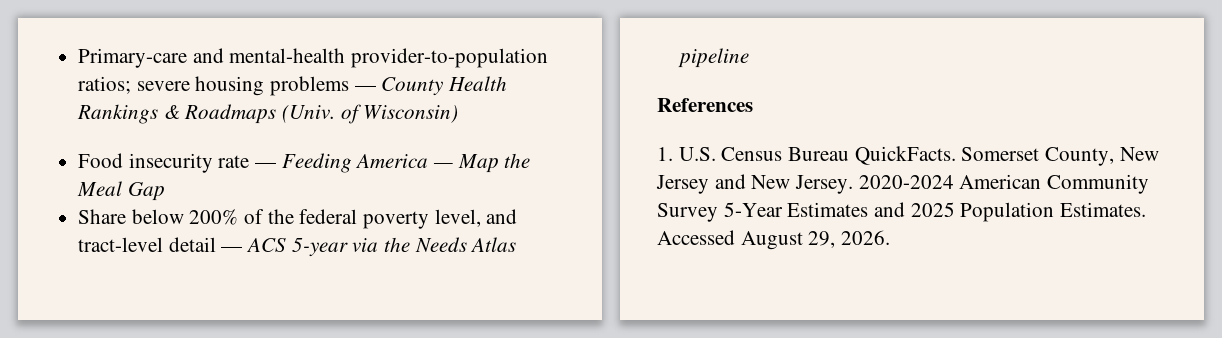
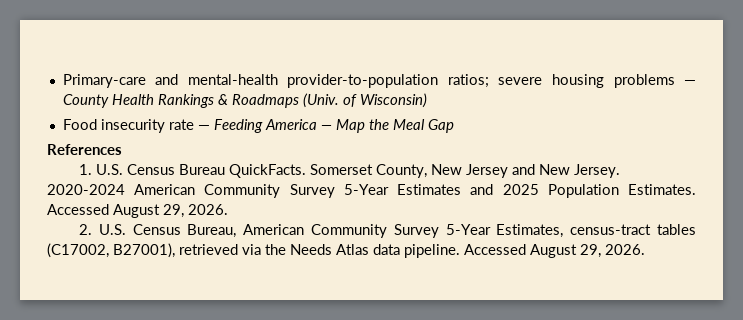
- Share below 200% of the federal poverty level, and tract-level detail — ACS 5-year via the Needs Atlas pipeline
+ 2. U.S. Census Bureau, American Community Survey 5-Year Estimates, census-tract tables (C17002, B27001), retrieved via the Needs Atlas data pipeline. Accessed August 29, 2026.

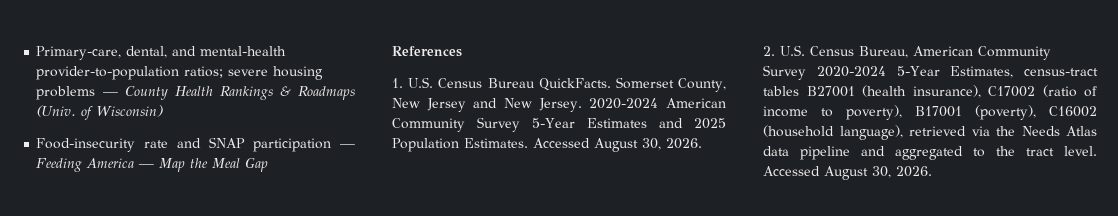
- Primary-care and mental-health provider-to-population ratios; severe housing problems — County Health Rankings & Roadmaps (Univ. of Wisconsin)
+ Primary-care, dental, and mental-health provider-to-population ratios; severe housing problems — County Health Rankings & Roadmaps (Univ. of Wisconsin)
- Food insecurity rate — Feeding America — Map the Meal Gap
+ Food-insecurity rate and SNAP participation — Feeding America — Map the Meal Gap
- 2020-2024 American Community Survey 5-Year Estimates and 2025 Population Estimates. Accessed August 29, 2026.
+ 2020-2024 American Community Survey 5-Year Estimates and 2025 Population Estimates. Accessed August 30, 2026.
- 2. U.S. Census Bureau, American Community Survey 5-Year Estimates, census-tract tables (C17002, B27001), retrieved via the Needs Atlas data pipeline. Accessed August 29, 2026.
+ 2. U.S. Census Bureau, American Community Survey 2020-2024 5-Year Estimates, census-tract tables B27001 (health insurance), C17002 (ratio of income to poverty), B17001 (poverty), C16002 (household language), retrieved via the Needs Atlas data pipeline and aggregated to the tract level. Accessed August 30, 2026.

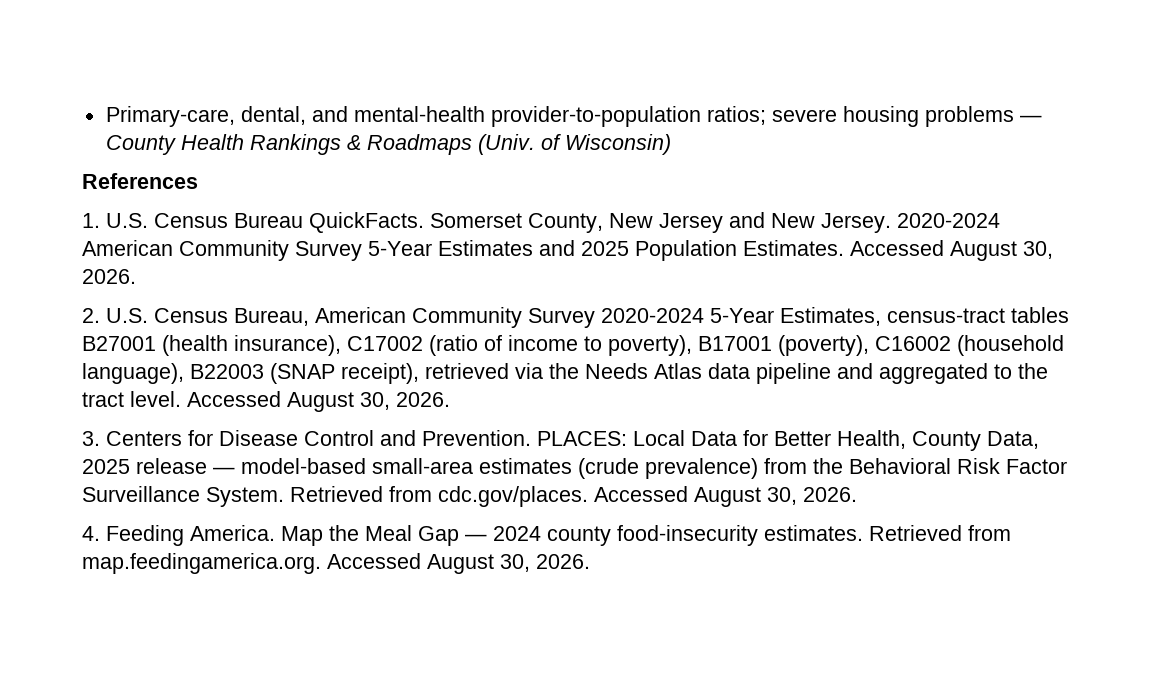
- Food-insecurity rate and SNAP participation — Feeding America — Map the Meal Gap
- 2. U.S. Census Bureau, American Community Survey 2020-2024 5-Year Estimates, census-tract tables B27001 (health insurance), C17002 (ratio of income to poverty), B17001 (poverty), C16002 (household language), retrieved via the Needs Atlas data pipeline and aggregated to the tract level.
+ 2. U.S. Census Bureau, American Community Survey 2020-2024 5-Year Estimates, census-tract tables B27001 (health insurance), C17002 (ratio of income to poverty), B17001 (poverty), C16002 (household language), B22003 (SNAP receipt), retrieved via the Needs Atlas data pipeline and aggregated to the tract level.
+ 3. Centers for Disease Control and Prevention. PLACES: Local Data for Better Health, County Data, 2025 release — model-based small-area estimates (crude prevalence) from the Behavioral Risk Factor Surveillance System. Retrieved from cdc.gov/places. Accessed August 30, 2026.
+ 4. Feeding America. Map the Meal Gap — 2024 county food-insecurity estimates. Retrieved from map.feedingamerica.org. Accessed August 30, 2026.

